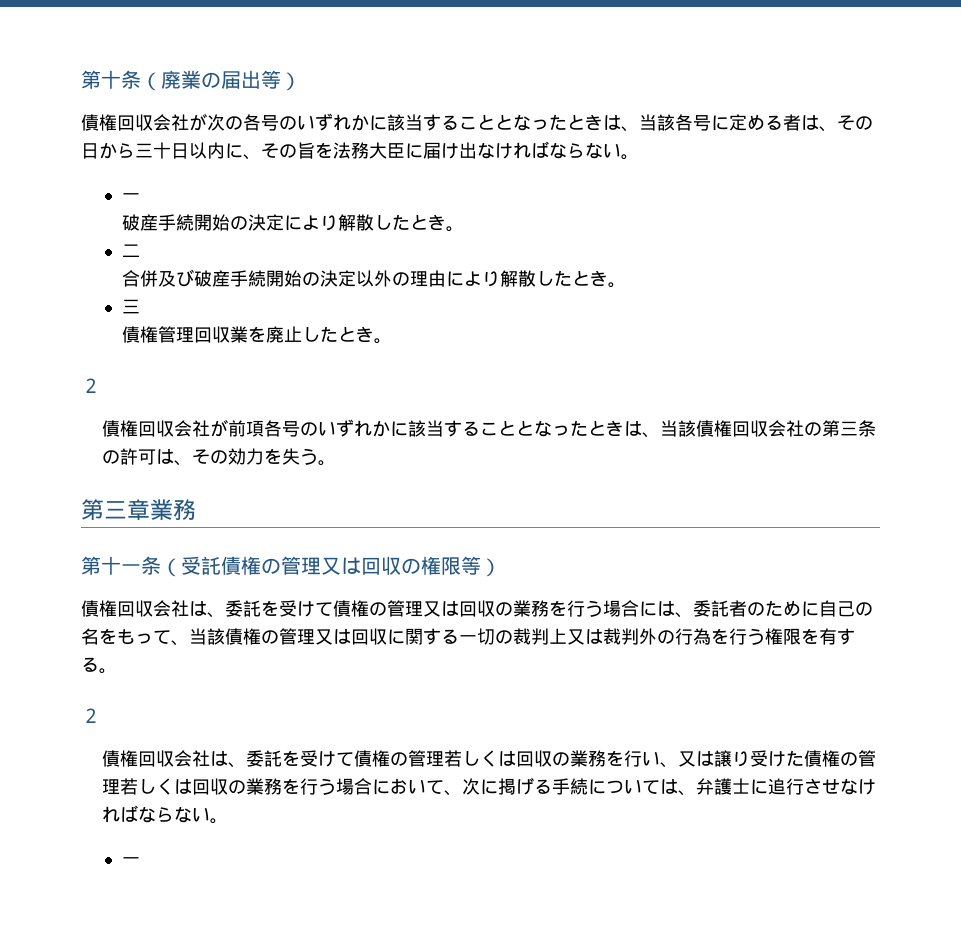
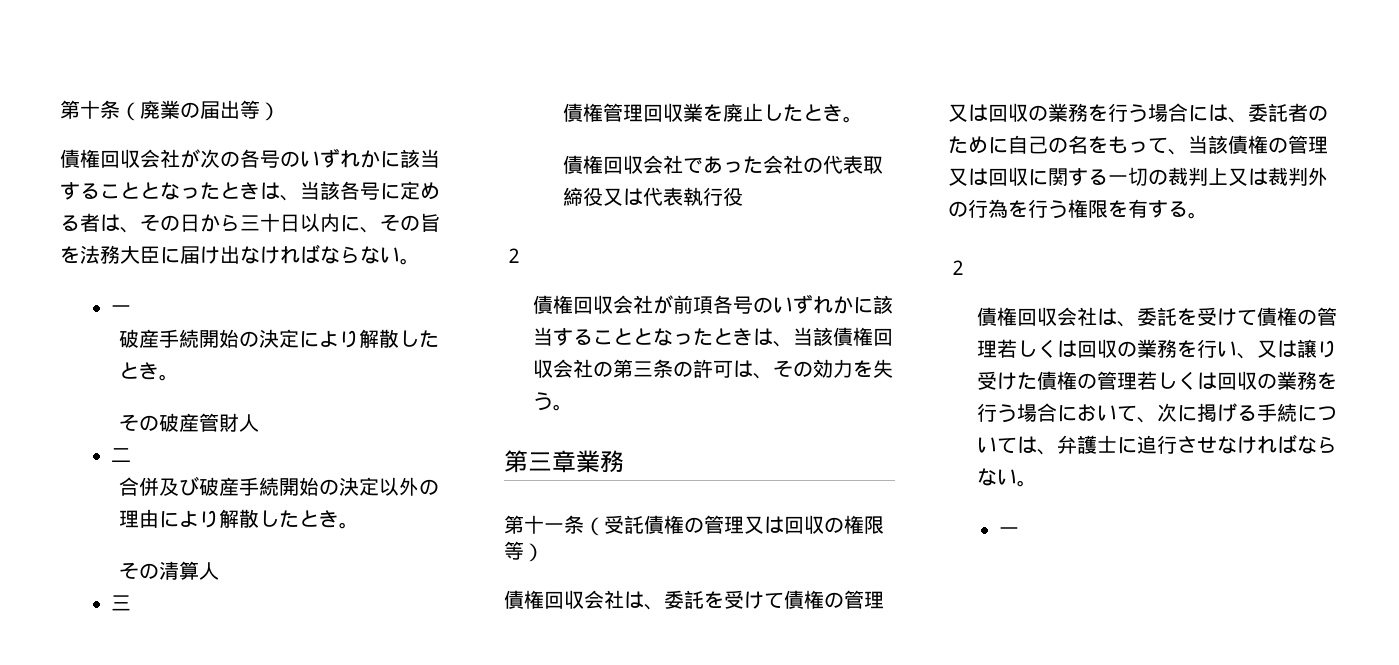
+ その破産管財人
+ その清算人
+ 債権回収会社であった会社の代表取締役又は代表執行役

